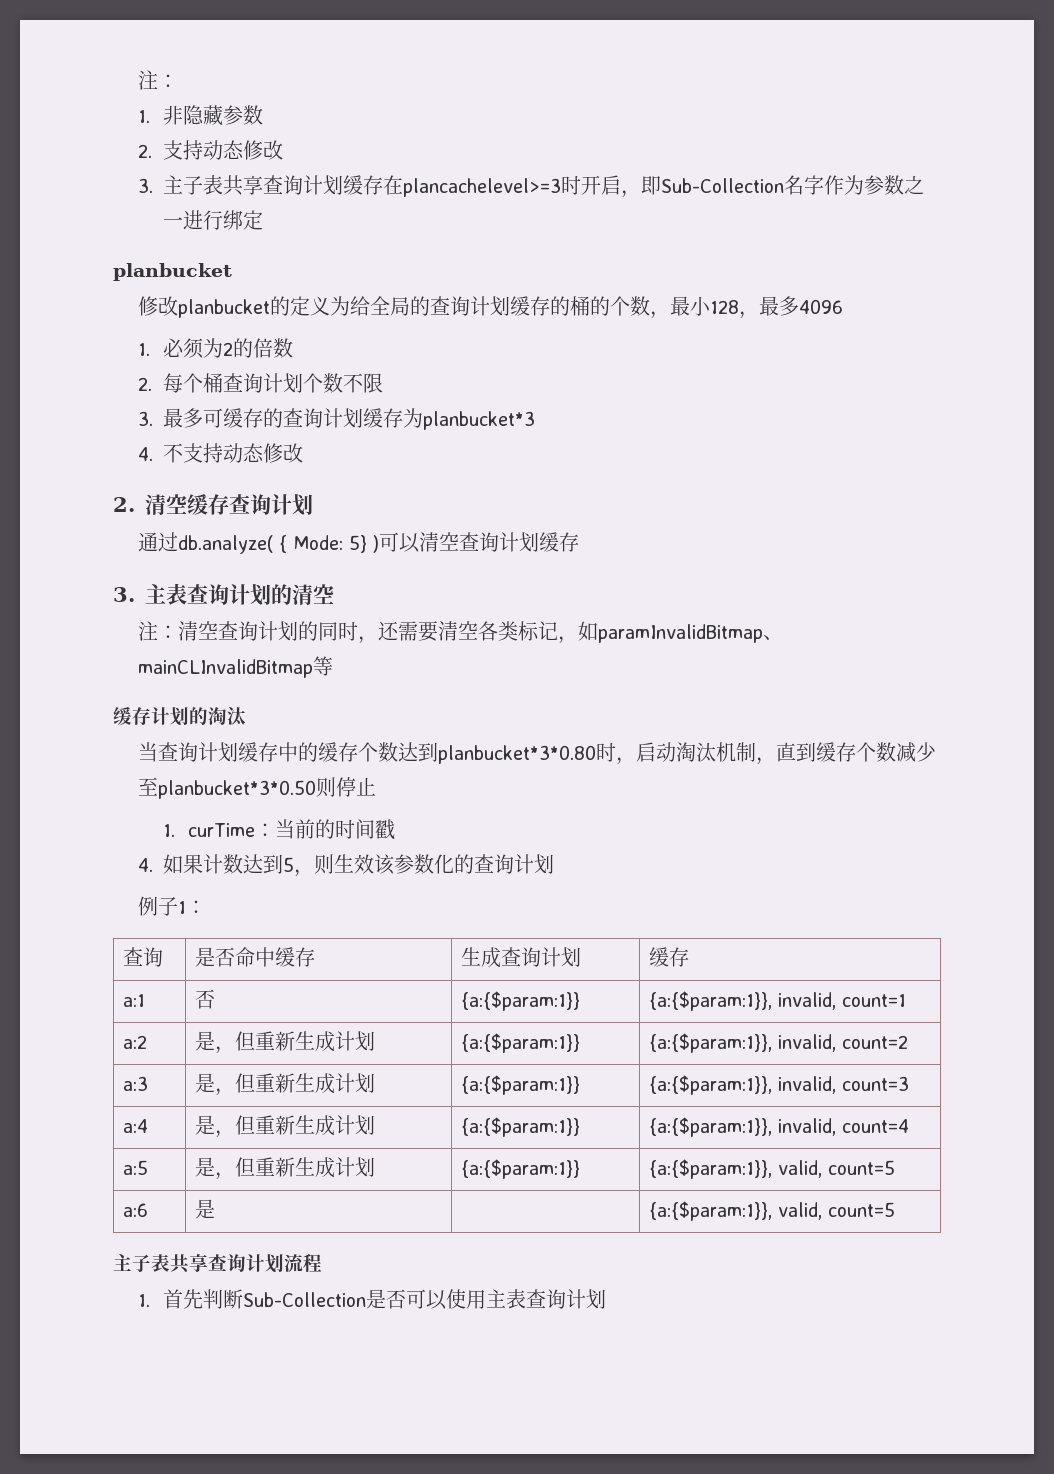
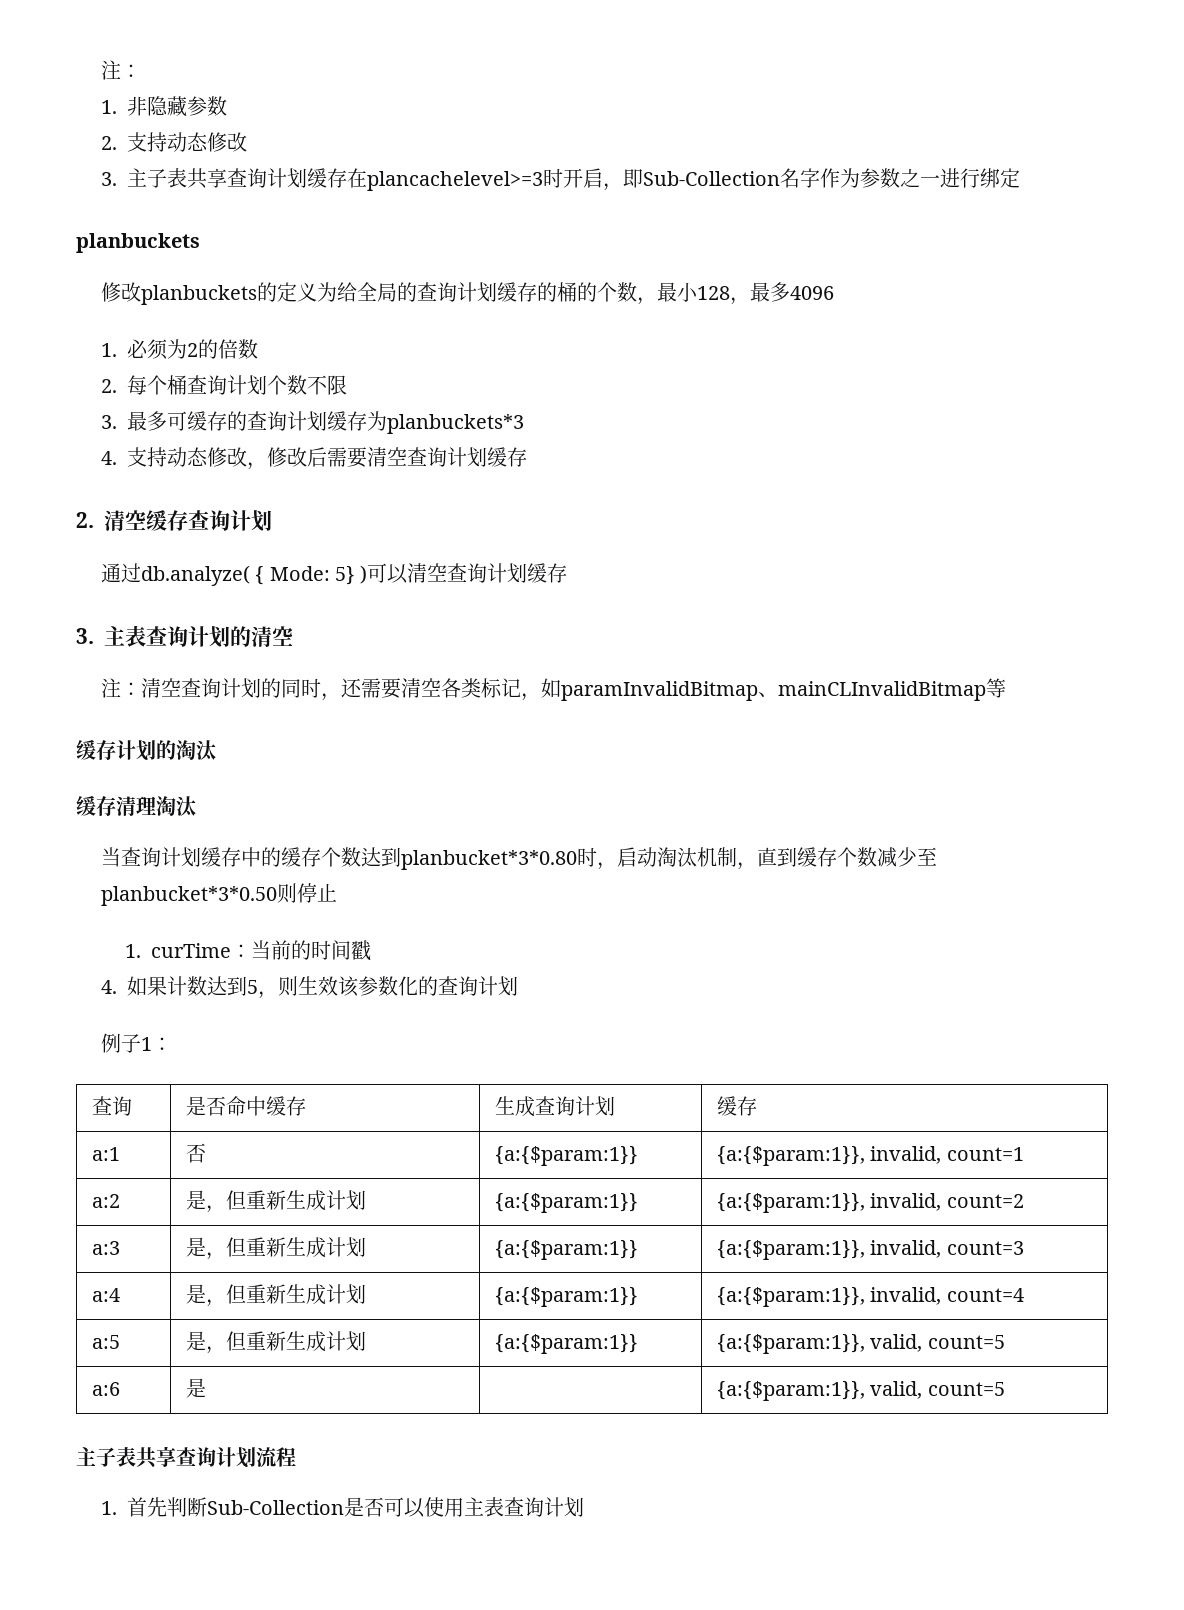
  3.主子表共享查询计划缓存在plancachelevel>=3时开启，即Sub-Collection名字作为参数之一进行绑定
- planbucket
- 修改planbucket的定义为给全局的查询计划缓存的桶的个数，最小128，最多4096
+ planbuckets
+ 修改planbuckets的定义为给全局的查询计划缓存的桶的个数，最小128，最多4096
- 3.最多可缓存的查询计划缓存为planbucket*3
- 4.不支持动态修改
+ 3.最多可缓存的查询计划缓存为planbuckets*3
+ 4.支持动态修改，修改后需要清空查询计划缓存
+ 缓存清理淘汰

